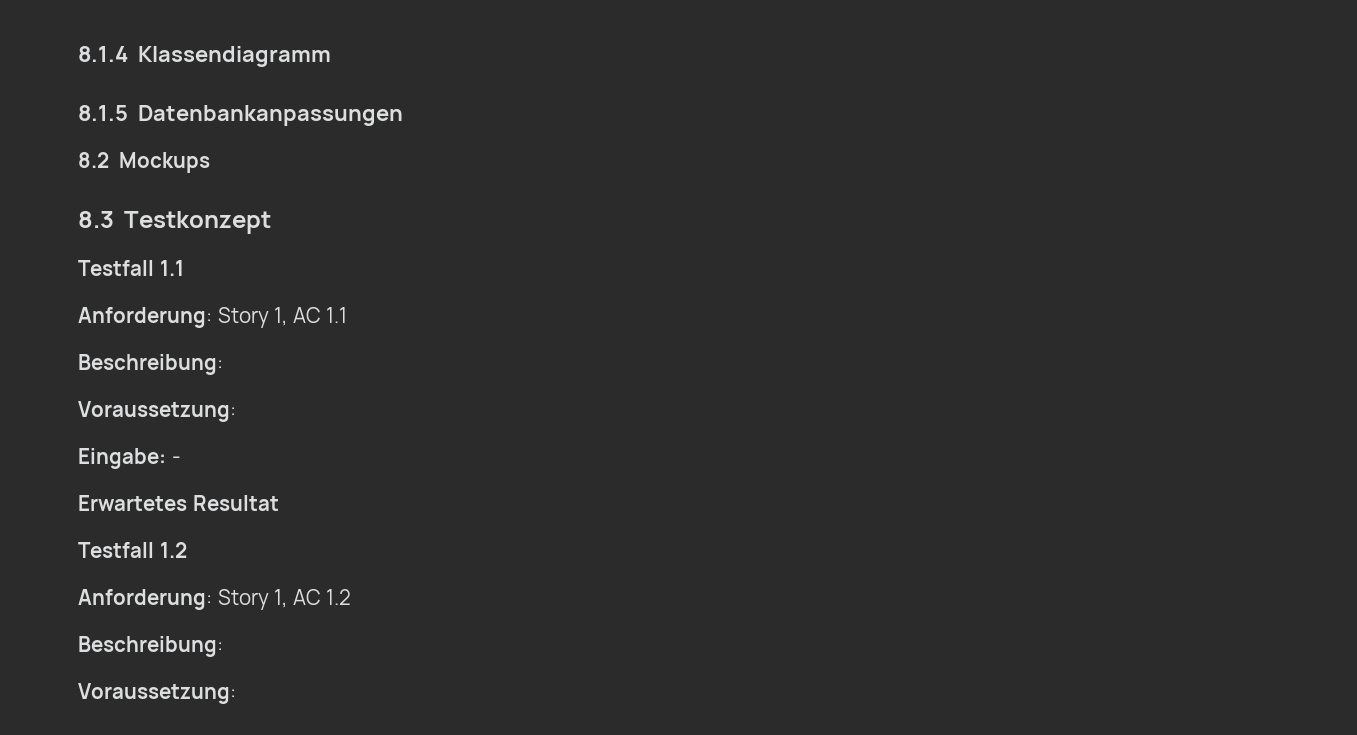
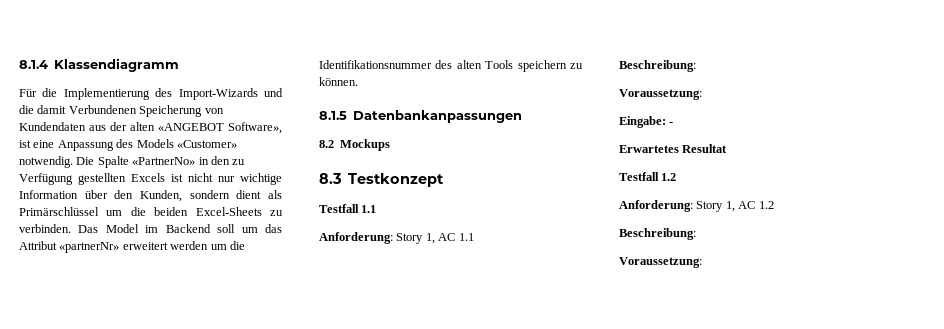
+ Für die Implementierung des Import-Wizards und die damit Verbundenen Speicherung von Kundendaten aus der alten «ANGEBOT Software», ist eine Anpassung des Models «Customer» notwendig. Die Spalte «PartnerNo» in den zu Verfügung gestellten Excels ist nicht nur wichtige Information über den Kunden, sondern dient als Primärschlüssel um die beiden Excel-Sheets zu verbinden. Das Model im Backend soll um das Attribut «partnerNr» erweitert werden um die Identifikationsnummer des alten Tools speichern zu können.

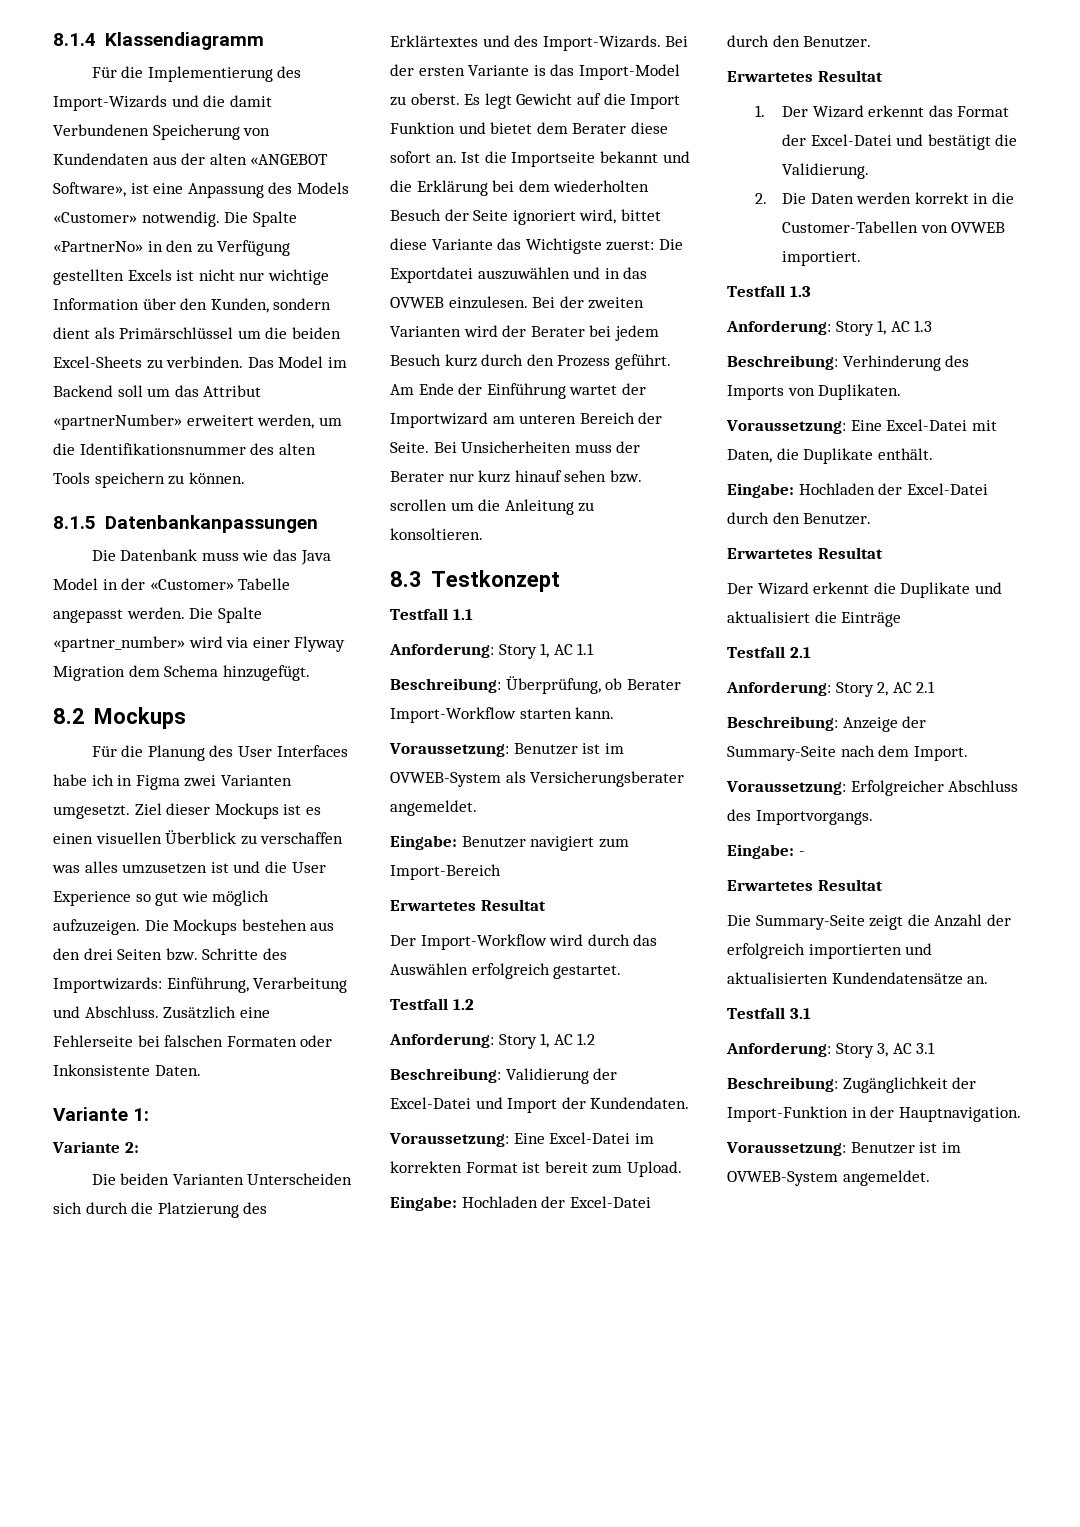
- Das Model im Backend soll um das Attribut «partnerNr» erweitert werden um die Identifikationsnummer des alten Tools speichern zu können.
+ Das Model im Backend soll um das Attribut «partnerNumber» erweitert werden, um die Identifikationsnummer des alten Tools speichern zu können.
+ Die Datenbank muss wie das Java Model in der «Customer» Tabelle angepasst werden. Die Spalte «partner_number» wird via einer Flyway Migration dem Schema hinzugefügt.
  8.2 Mockups
+ Für die Planung des User Interfaces habe ich in Figma zwei Varianten umgesetzt. Ziel dieser Mockups ist es einen visuellen Überblick zu verschaffen was alles umzusetzen ist und die User Experience so gut wie möglich aufzuzeigen. Die Mockups bestehen aus den drei Seiten bzw. Schritte des Importwizards: Einführung, Verarbeitung und Abschluss. Zusätzlich eine Fehlerseite bei falschen Formaten oder Inkonsistente Daten.
+ Variante 1:
+ Variante 2:
+ Die beiden Varianten Unterscheiden sich durch die Platzierung des Erklärtextes und des Import-Wizards. Bei der ersten Variante is das Import-Model zu oberst. Es legt Gewicht auf die Import Funktion und bietet dem Berater diese sofort an. Ist die Importseite bekannt und die Erklärung bei dem wiederholten Besuch der Seite ignoriert wird, bittet diese Variante das Wichtigste zuerst: Die Exportdatei auszuwählen und in das OVWEB einzulesen. Bei der zweiten Varianten wird der Berater bei jedem Besuch kurz durch den Prozess geführt. Am Ende der Einführung wartet der Importwizard am unteren Bereich der Seite. Bei Unsicherheiten muss der Berater nur kurz hinauf sehen bzw. scrollen um die Anleitung zu konsoltieren.
  Anforderung: Story 1, AC 1.1
- Beschreibung:
- Voraussetzung:
- Eingabe: -
+ Beschreibung: Überprüfung, ob Berater Import-Workflow starten kann.
+ Voraussetzung: Benutzer ist im OVWEB-System als Versicherungsberater angemeldet.
+ Eingabe: Benutzer navigiert zum Import-Bereich
  Erwartetes Resultat
+ Der Import-Workflow wird durch das Auswählen erfolgreich gestartet.
  Anforderung: Story 1, AC 1.2
- Beschreibung:
- Voraussetzung:
+ Beschreibung: Validierung der Excel-Datei und Import der Kundendaten.
+ Voraussetzung: Eine Excel-Datei im korrekten Format ist bereit zum Upload.
+ Eingabe: Hochladen der Excel-Datei durch den Benutzer.
+ Erwartetes Resultat
+ 1. Der Wizard erkennt das Format der Excel-Datei und bestätigt die Validierung.
+ 2. Die Daten werden korrekt in die Customer-Tabellen von OVWEB importiert.
+ Testfall 1.3
+ Anforderung: Story 1, AC 1.3
+ Beschreibung: Verhinderung des Imports von Duplikaten.
+ Voraussetzung: Eine Excel-Datei mit Daten, die Duplikate enthält.
+ Eingabe: Hochladen der Excel-Datei durch den Benutzer.
+ Erwartetes Resultat
+ Der Wizard erkennt die Duplikate und aktualisiert die Einträge
+ Testfall 2.1
+ Anforderung: Story 2, AC 2.1
+ Beschreibung: Anzeige der Summary-Seite nach dem Import.
+ Voraussetzung: Erfolgreicher Abschluss des Importvorgangs.
+ Eingabe: -
+ Erwartetes Resultat
+ Die Summary-Seite zeigt die Anzahl der erfolgreich importierten und aktualisierten Kundendatensätze an.
+ Testfall 3.1
+ Anforderung: Story 3, AC 3.1
+ Beschreibung: Zugänglichkeit der Import-Funktion in der Hauptnavigation.
+ Voraussetzung: Benutzer ist im OVWEB-System angemeldet.

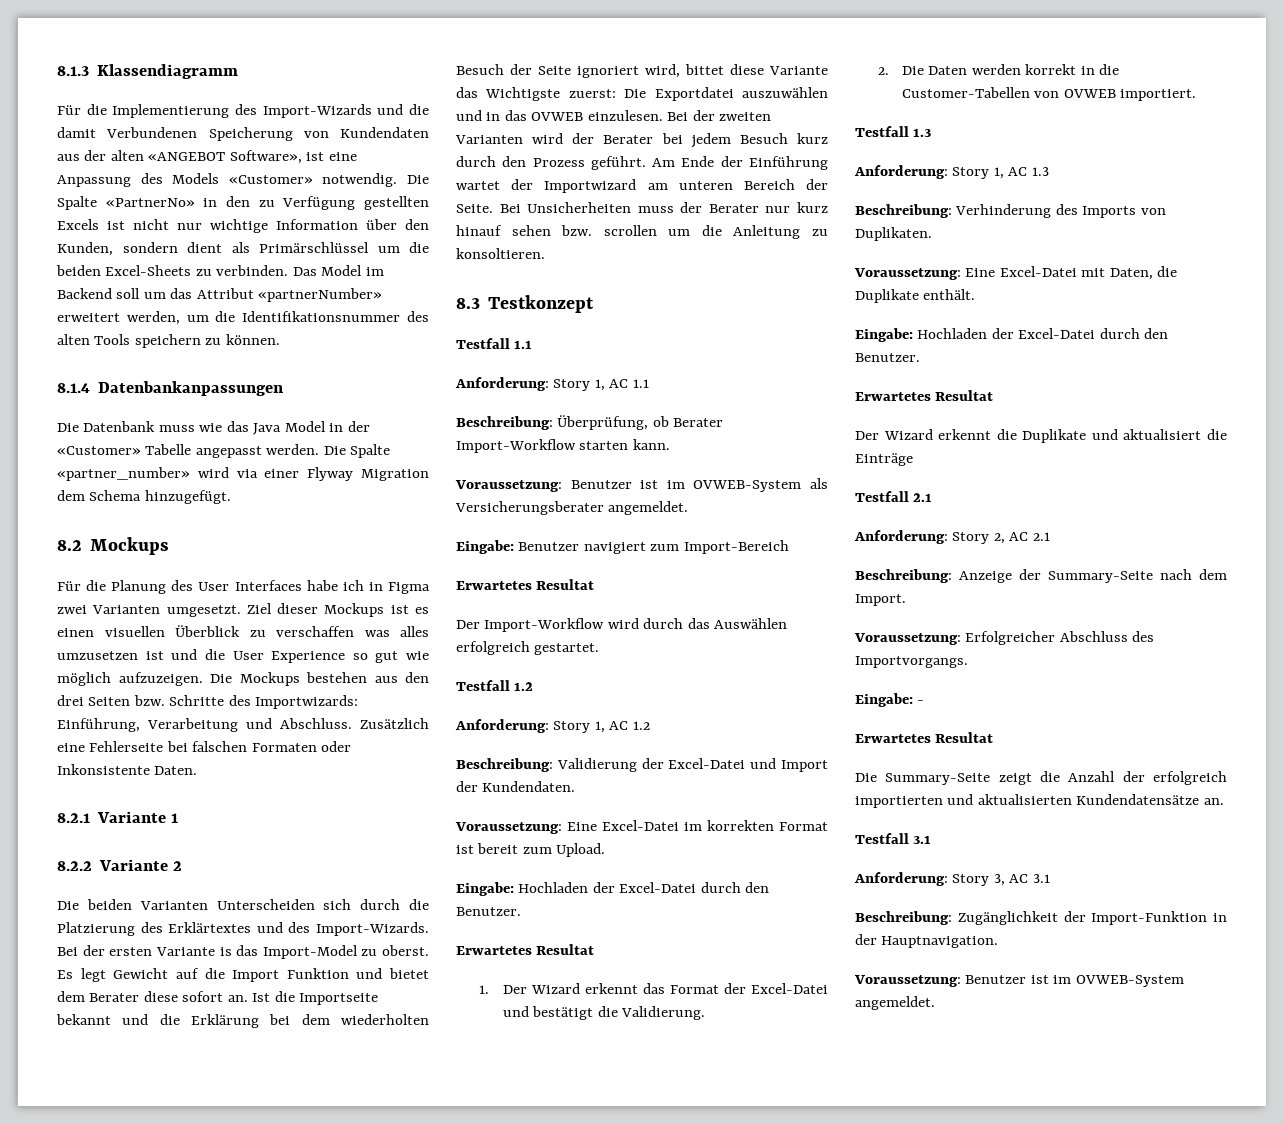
- 8.1.4 Klassendiagramm
+ 8.1.3 Klassendiagramm
- 8.1.5 Datenbankanpassungen
+ 8.1.4 Datenbankanpassungen
- Variante 1:
- Variante 2:
+ 8.2.1 Variante 1
+ 8.2.2 Variante 2

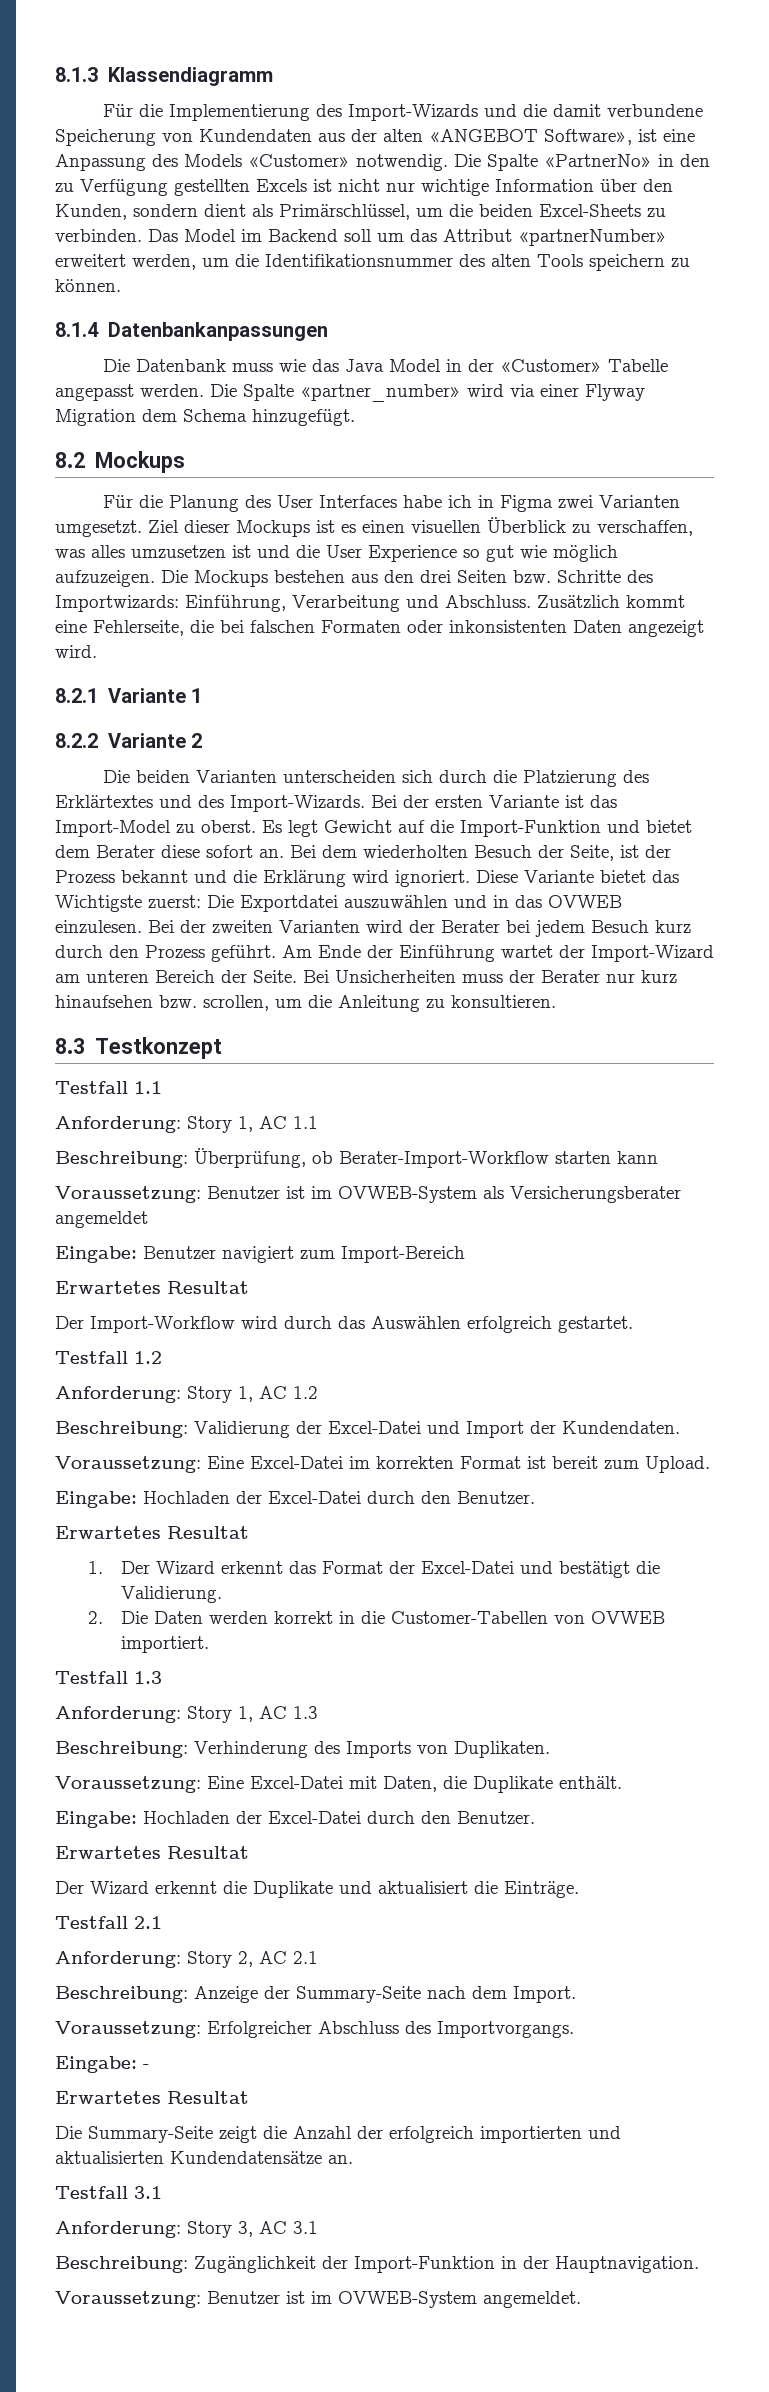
- Für die Implementierung des Import-Wizards und die damit Verbundenen Speicherung von Kundendaten aus der alten «ANGEBOT Software», ist eine Anpassung des Models «Customer» notwendig.
+ Für die Implementierung des Import-Wizards und die damit verbundene Speicherung von Kundendaten aus der alten «ANGEBOT Software», ist eine Anpassung des Models «Customer» notwendig.
- Die Spalte «PartnerNo» in den zu Verfügung gestellten Excels ist nicht nur wichtige Information über den Kunden, sondern dient als Primärschlüssel um die beiden Excel-Sheets zu verbinden.
+ Die Spalte «PartnerNo» in den zu Verfügung gestellten Excels ist nicht nur wichtige Information über den Kunden, sondern dient als Primärschlüssel, um die beiden Excel-Sheets zu verbinden.
- Ziel dieser Mockups ist es einen visuellen Überblick zu verschaffen was alles umzusetzen ist und die User Experience so gut wie möglich aufzuzeigen.
+ Ziel dieser Mockups ist es einen visuellen Überblick zu verschaffen, was alles umzusetzen ist und die User Experience so gut wie möglich aufzuzeigen.
- Zusätzlich eine Fehlerseite bei falschen Formaten oder Inkonsistente Daten.
+ Zusätzlich kommt eine Fehlerseite, die bei falschen Formaten oder inkonsistenten Daten angezeigt wird.
- Die beiden Varianten Unterscheiden sich durch die Platzierung des Erklärtextes und des Import-Wizards.
+ Die beiden Varianten unterscheiden sich durch die Platzierung des Erklärtextes und des Import-Wizards.
- Bei der ersten Variante is das Import-Model zu oberst.
+ Bei der ersten Variante ist das Import-Model zu oberst.
- Es legt Gewicht auf die Import Funktion und bietet dem Berater diese sofort an.
+ Es legt Gewicht auf die Import-Funktion und bietet dem Berater diese sofort an.
- Ist die Importseite bekannt und die Erklärung bei dem wiederholten Besuch der Seite ignoriert wird, bittet diese Variante das Wichtigste zuerst: Die Exportdatei auszuwählen und in das OVWEB einzulesen.
+ Bei dem wiederholten Besuch der Seite, ist der Prozess bekannt und die Erklärung wird ignoriert. Diese Variante bietet das Wichtigste zuerst: Die Exportdatei auszuwählen und in das OVWEB einzulesen.
- Am Ende der Einführung wartet der Importwizard am unteren Bereich der Seite.
+ Am Ende der Einführung wartet der Import-Wizard am unteren Bereich der Seite.
- Bei Unsicherheiten muss der Berater nur kurz hinauf sehen bzw. scrollen um die Anleitung zu konsoltieren.
+ Bei Unsicherheiten muss der Berater nur kurz hinaufsehen bzw. scrollen, um die Anleitung zu konsultieren.
- Beschreibung: Überprüfung, ob Berater Import-Workflow starten kann.
+ Beschreibung: Überprüfung, ob Berater-Import-Workflow starten kann
- Voraussetzung: Benutzer ist im OVWEB-System als Versicherungsberater angemeldet.
+ Voraussetzung: Benutzer ist im OVWEB-System als Versicherungsberater angemeldet
- Der Wizard erkennt die Duplikate und aktualisiert die Einträge
+ Der Wizard erkennt die Duplikate und aktualisiert die Einträge.

